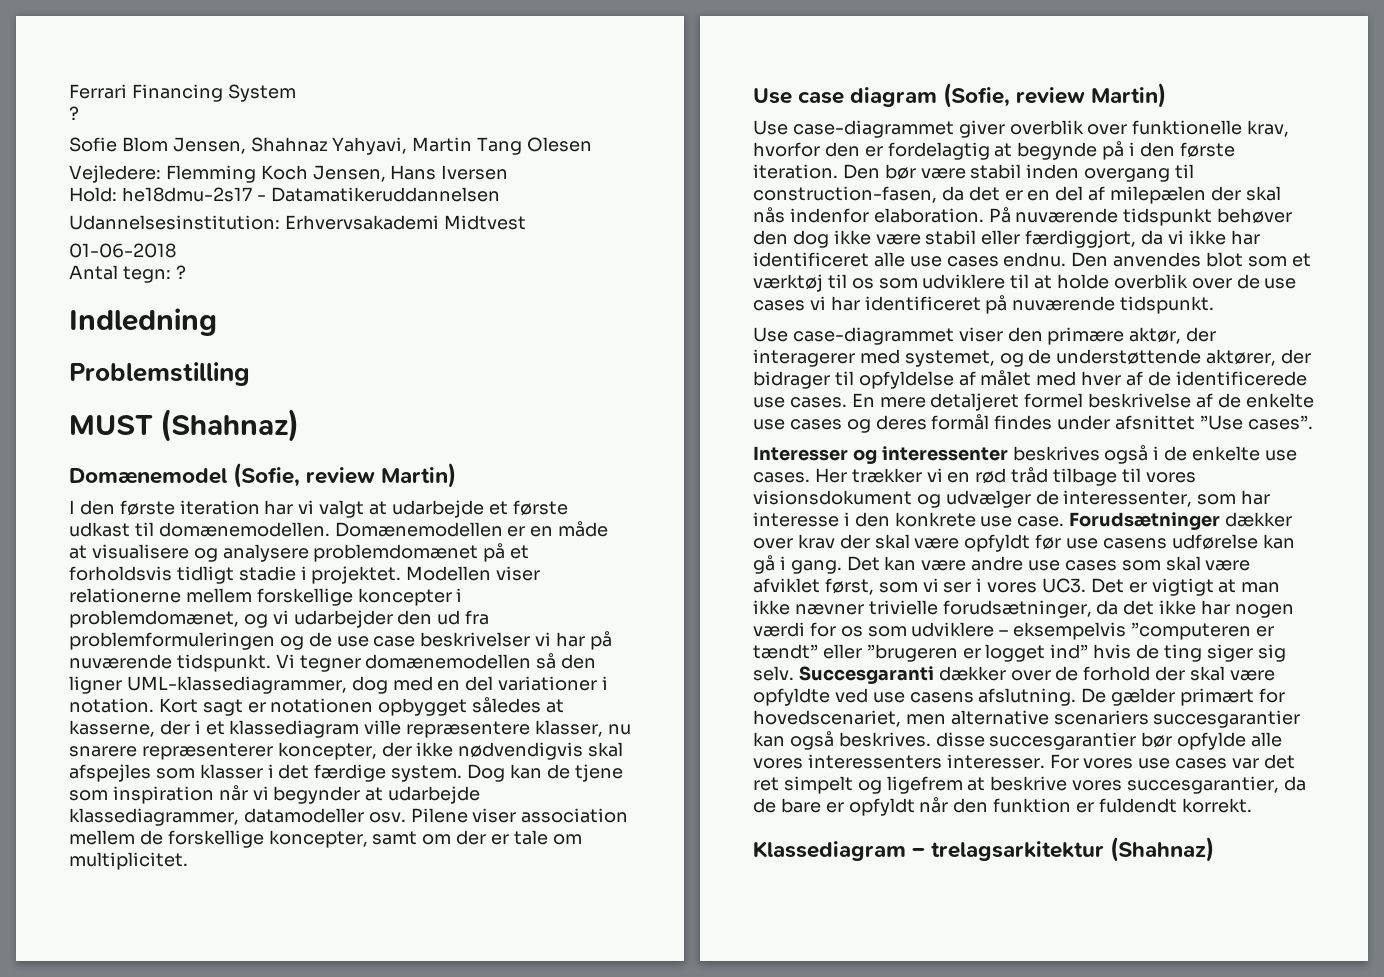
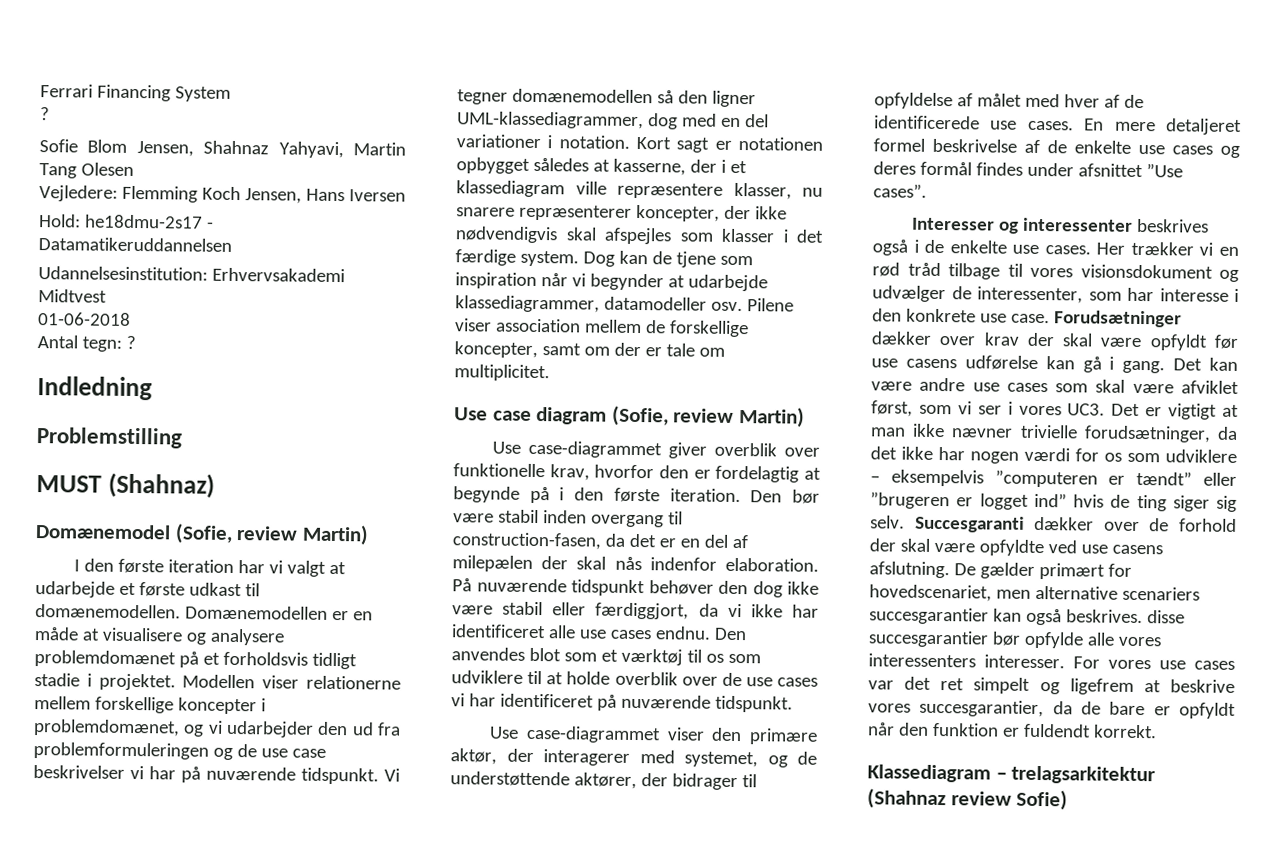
- Klassediagram – trelagsarkitektur (Shahnaz)
+ Klassediagram – trelagsarkitektur (Shahnaz review Sofie)

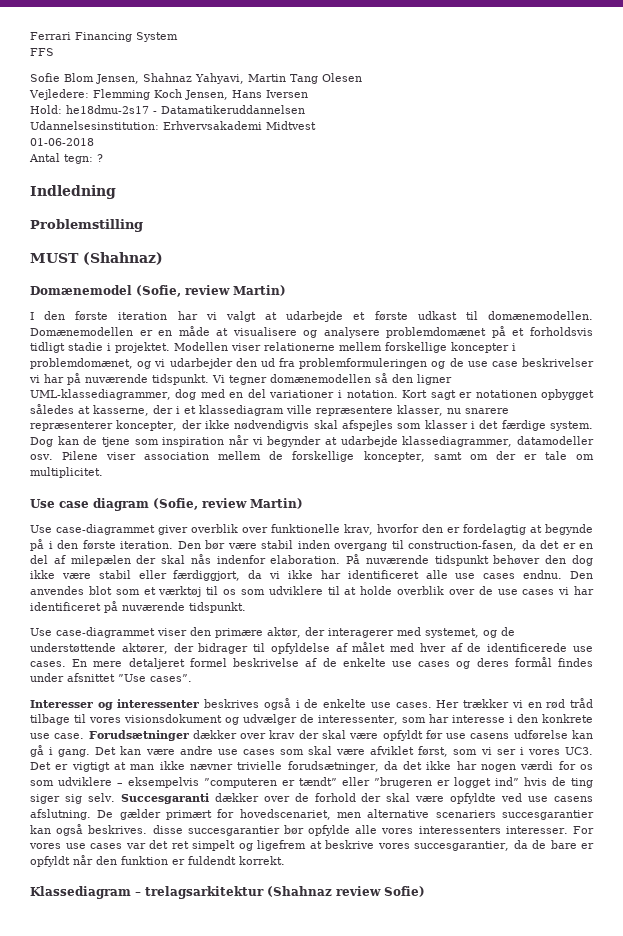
  Ferrari Financing System
- ?
+ FFS

